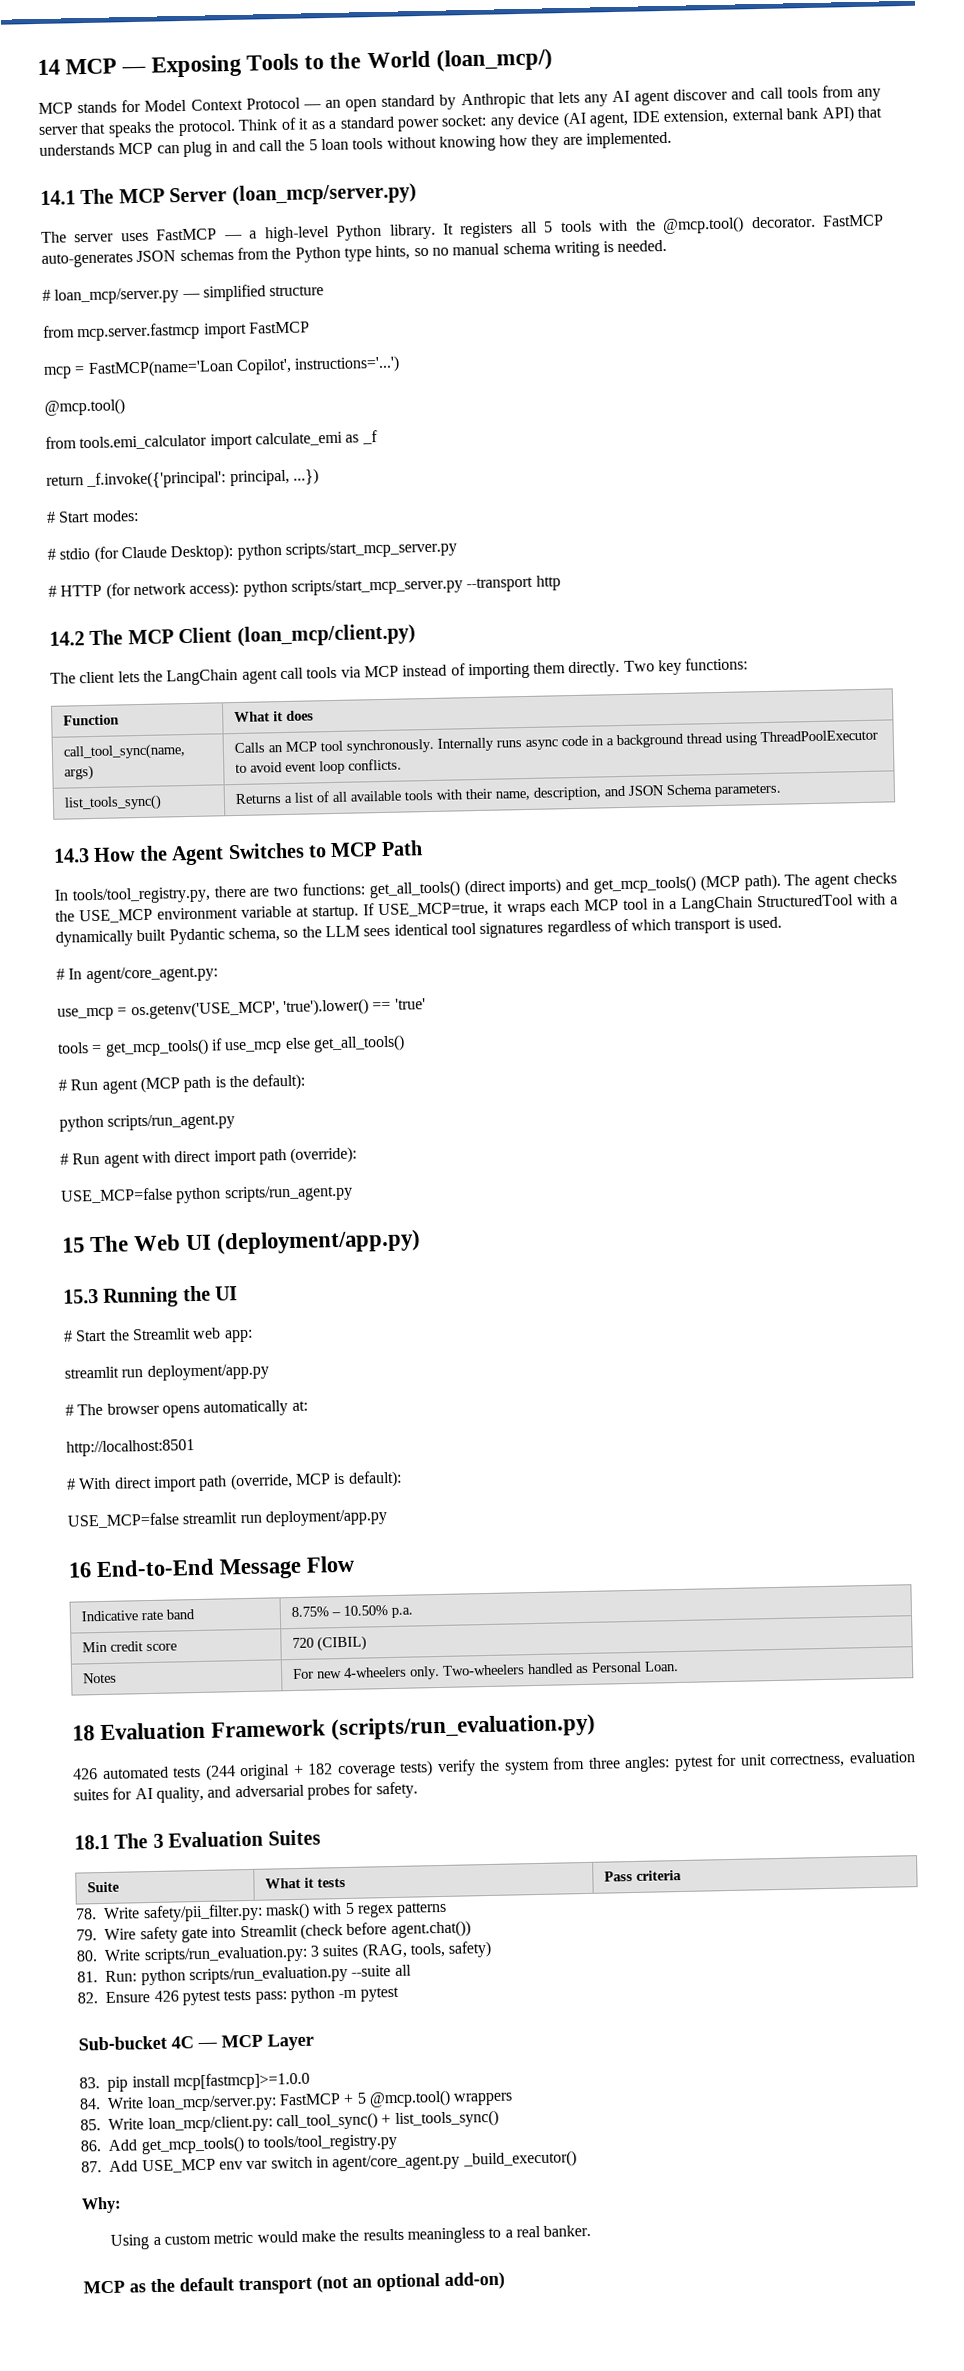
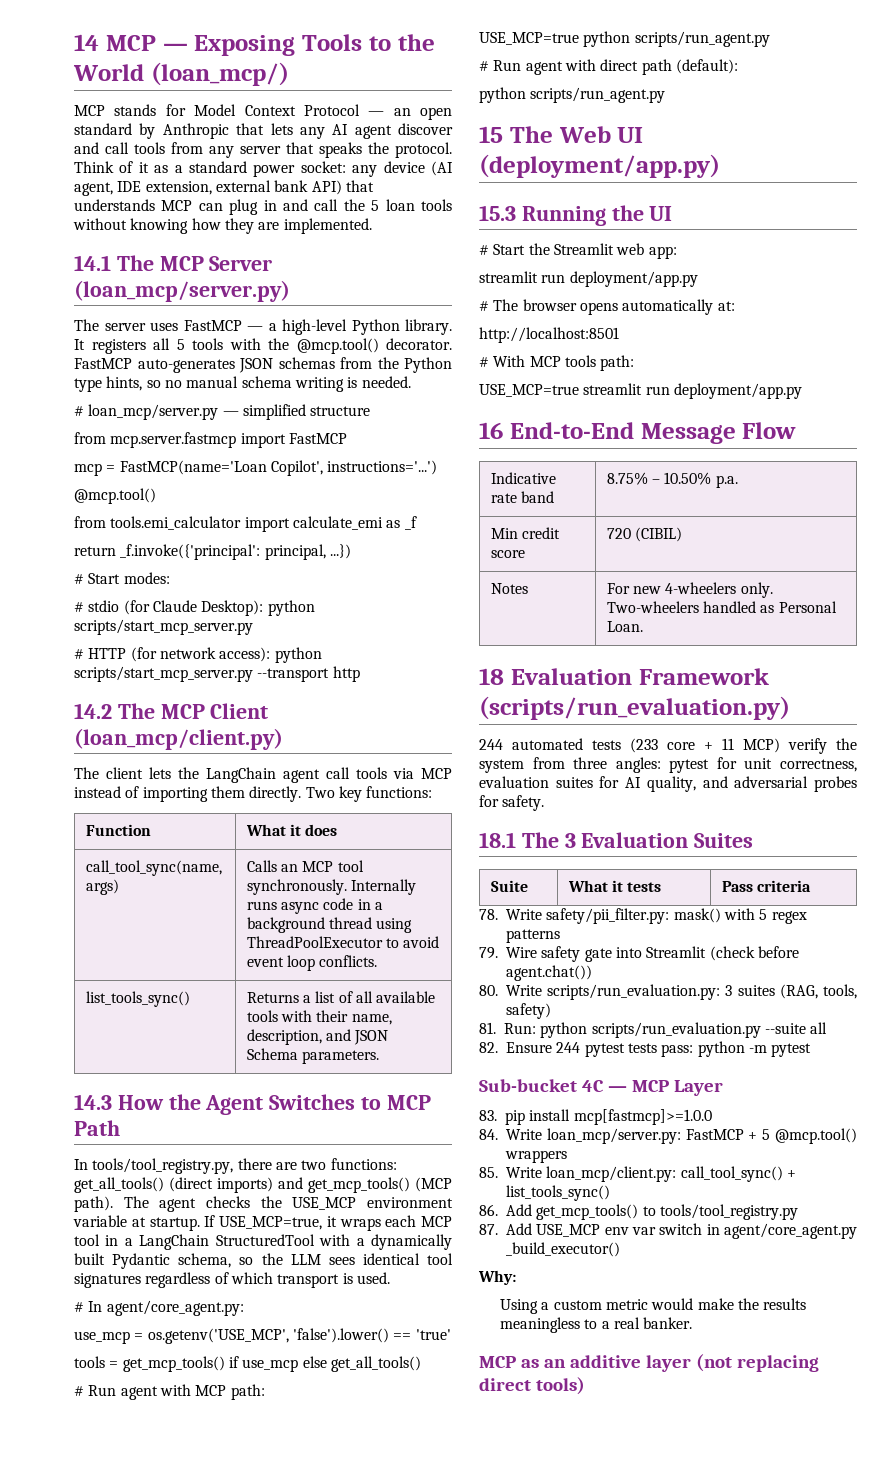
- use_mcp = os.getenv('USE_MCP', 'true').lower() == 'true'
+ use_mcp = os.getenv('USE_MCP', 'false').lower() == 'true'
- # Run agent (MCP path is the default):
- python scripts/run_agent.py
+ # Run agent with MCP path:
+ USE_MCP=true python scripts/run_agent.py
- # Run agent with direct import path (override):
- USE_MCP=false python scripts/run_agent.py
+ # Run agent with direct path (default):
+ python scripts/run_agent.py
- # With direct import path (override, MCP is default):
- USE_MCP=false streamlit run deployment/app.py
+ # With MCP tools path:
+ USE_MCP=true streamlit run deployment/app.py
- 426 automated tests (244 original + 182 coverage tests) verify the system from three angles: pytest for unit correctness, evaluation suites for AI quality, and adversarial probes for safety.
+ 244 automated tests (233 core + 11 MCP) verify the system from three angles: pytest for unit correctness, evaluation suites for AI quality, and adversarial probes for safety.
- 82. Ensure 426 pytest tests pass: python -m pytest
+ 82. Ensure 244 pytest tests pass: python -m pytest
- MCP as the default transport (not an optional add-on)
+ MCP as an additive layer (not replacing direct tools)

